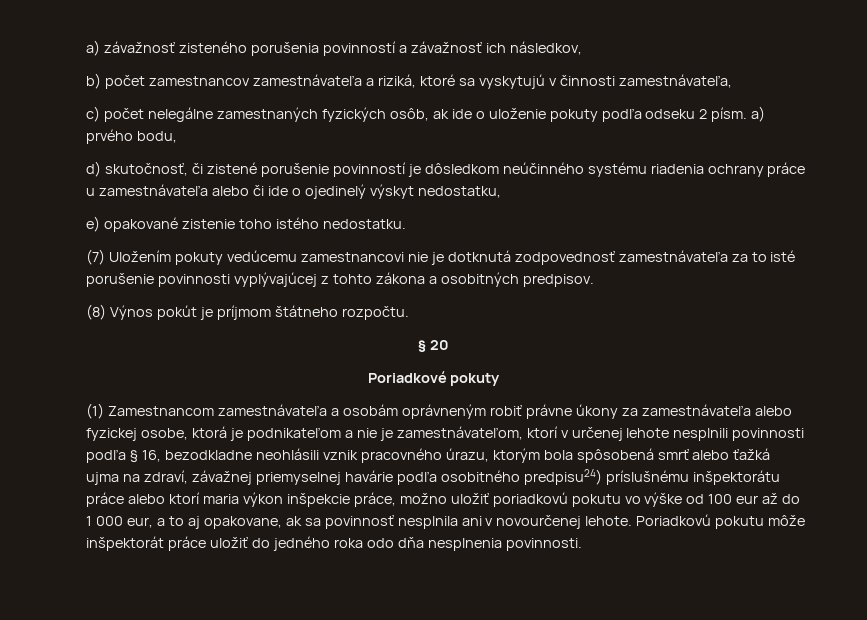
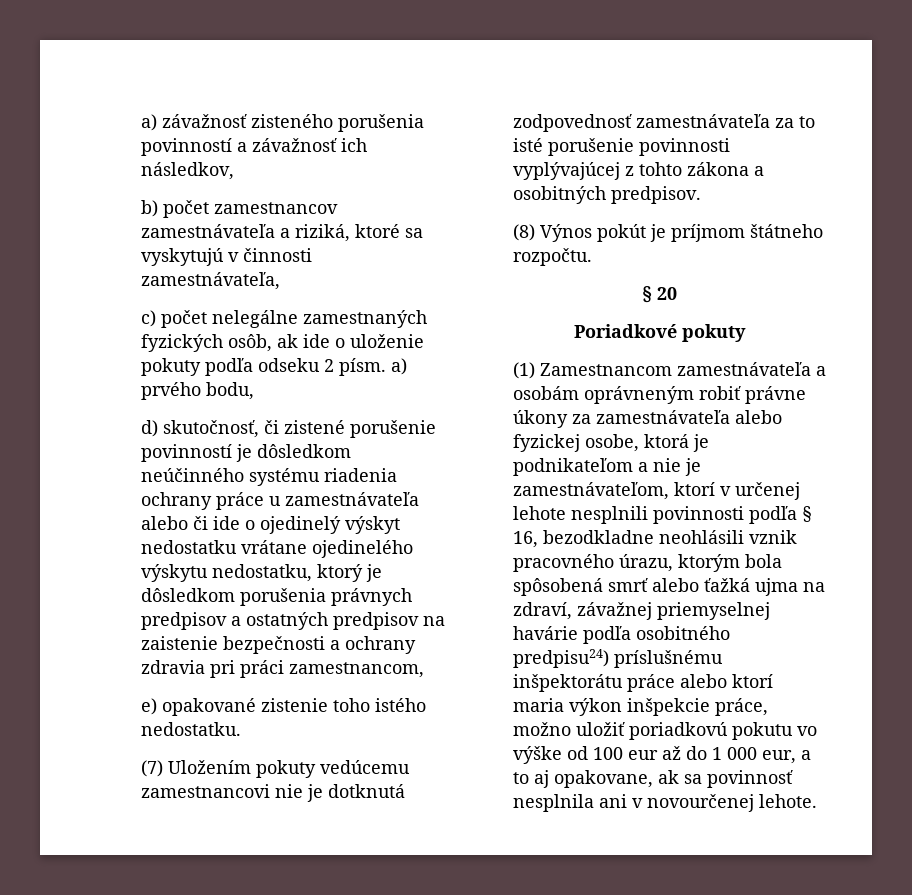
- d) skutočnosť, či zistené porušenie povinností je dôsledkom neúčinného systému riadenia ochrany práce u zamestnávateľa alebo či ide o ojedinelý výskyt nedostatku,
+ d) skutočnosť, či zistené porušenie povinností je dôsledkom neúčinného systému riadenia ochrany práce u zamestnávateľa alebo či ide o ojedinelý výskyt nedostatku vrátane ojedinelého výskytu nedostatku, ktorý je dôsledkom porušenia právnych predpisov a ostatných predpisov na zaistenie bezpečnosti a ochrany zdravia pri práci zamestnancom,
- Poriadkovú pokutu môže inšpektorát práce uložiť do jedného roka odo dňa nesplnenia povinnosti.

